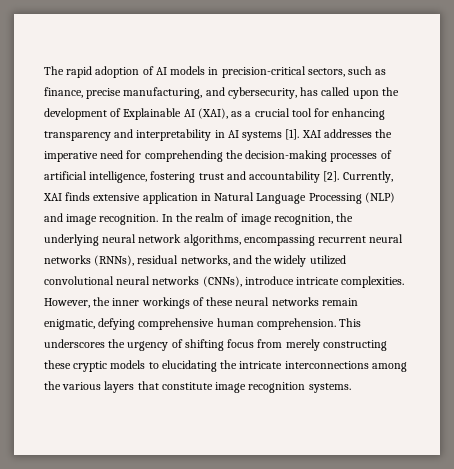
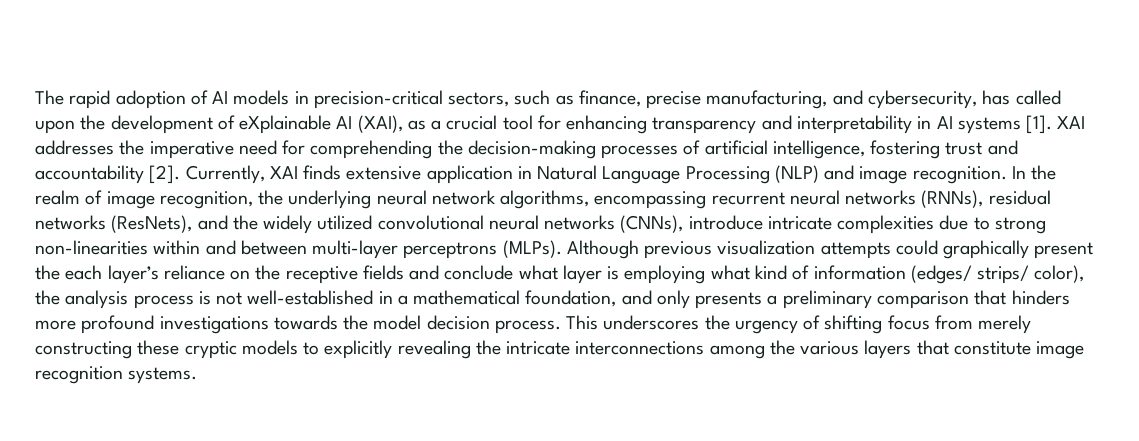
- The rapid adoption of AI models in precision-critical sectors, such as finance, precise manufacturing, and cybersecurity, has called upon the development of Explainable AI (XAI), as a crucial tool for enhancing transparency and interpretability in AI systems [1].
+ The rapid adoption of AI models in precision-critical sectors, such as finance, precise manufacturing, and cybersecurity, has called upon the development of eXplainable AI (XAI), as a crucial tool for enhancing transparency and interpretability in AI systems [1].
- In the realm of image recognition, the underlying neural network algorithms, encompassing recurrent neural networks (RNNs), residual networks, and the widely utilized convolutional neural networks (CNNs), introduce intricate complexities. However, the inner workings of these neural networks remain enigmatic, defying comprehensive human comprehension.
+ In the realm of image recognition, the underlying neural network algorithms, encompassing recurrent neural networks (RNNs), residual networks (ResNets), and the widely utilized convolutional neural networks (CNNs), introduce intricate complexities due to strong non-linearities within and between multi-layer perceptrons (MLPs). Although previous visualization attempts could graphically present the each layer’s reliance on the receptive fields and conclude what layer is employing what kind of information (edges/ strips/ color), the analysis process is not well-established in a mathematical foundation, and only presents a preliminary comparison that hinders more profound investigations towards the model decision process.
- This underscores the urgency of shifting focus from merely constructing these cryptic models to elucidating the intricate interconnections among the various layers that constitute image recognition systems.
+ This underscores the urgency of shifting focus from merely constructing these cryptic models to explicitly revealing the intricate interconnections among the various layers that constitute image recognition systems.

